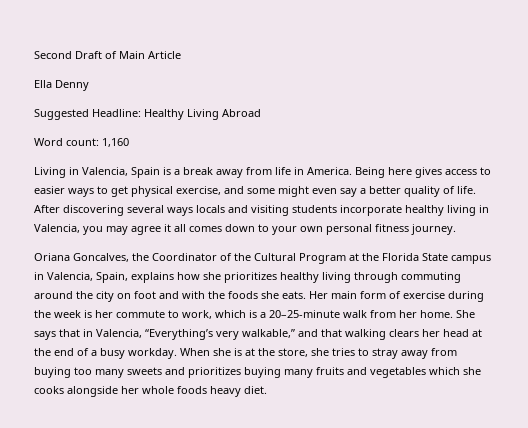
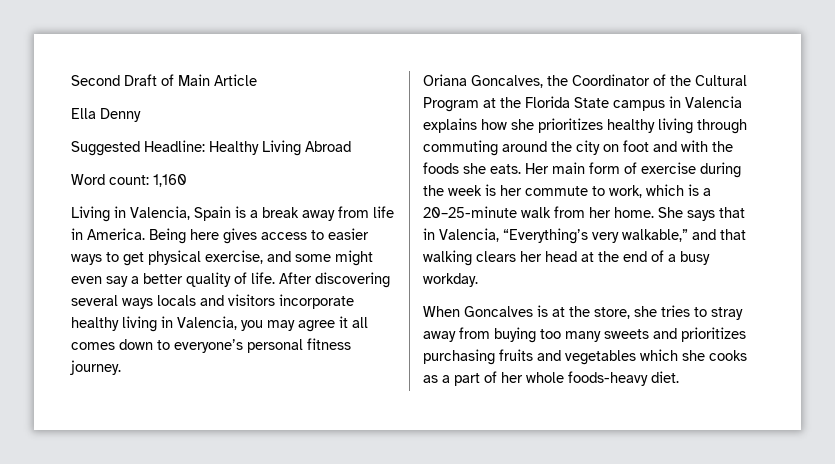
- After discovering several ways locals and visiting students incorporate healthy living in Valencia, you may agree it all comes down to your own personal fitness journey.
+ After discovering several ways locals and visitors incorporate healthy living in Valencia, you may agree it all comes down to everyone’s personal fitness journey.
- Oriana Goncalves, the Coordinator of the Cultural Program at the Florida State campus in Valencia, Spain, explains how she prioritizes healthy living through commuting around the city on foot and with the foods she eats.
+ Oriana Goncalves, the Coordinator of the Cultural Program at the Florida State campus in Valencia explains how she prioritizes healthy living through commuting around the city on foot and with the foods she eats.
- She says that in Valencia, “Everything’s very walkable,” and that walking clears her head at the end of a busy workday. When she is at the store, she tries to stray away from buying too many sweets and prioritizes buying many fruits and vegetables which she cooks alongside her whole foods heavy diet.
+ She says that in Valencia, “Everything’s very walkable,” and that walking clears her head at the end of a busy workday.
+ When Goncalves is at the store, she tries to stray away from buying too many sweets and prioritizes purchasing fruits and vegetables which she cooks as a part of her whole foods-heavy diet.

